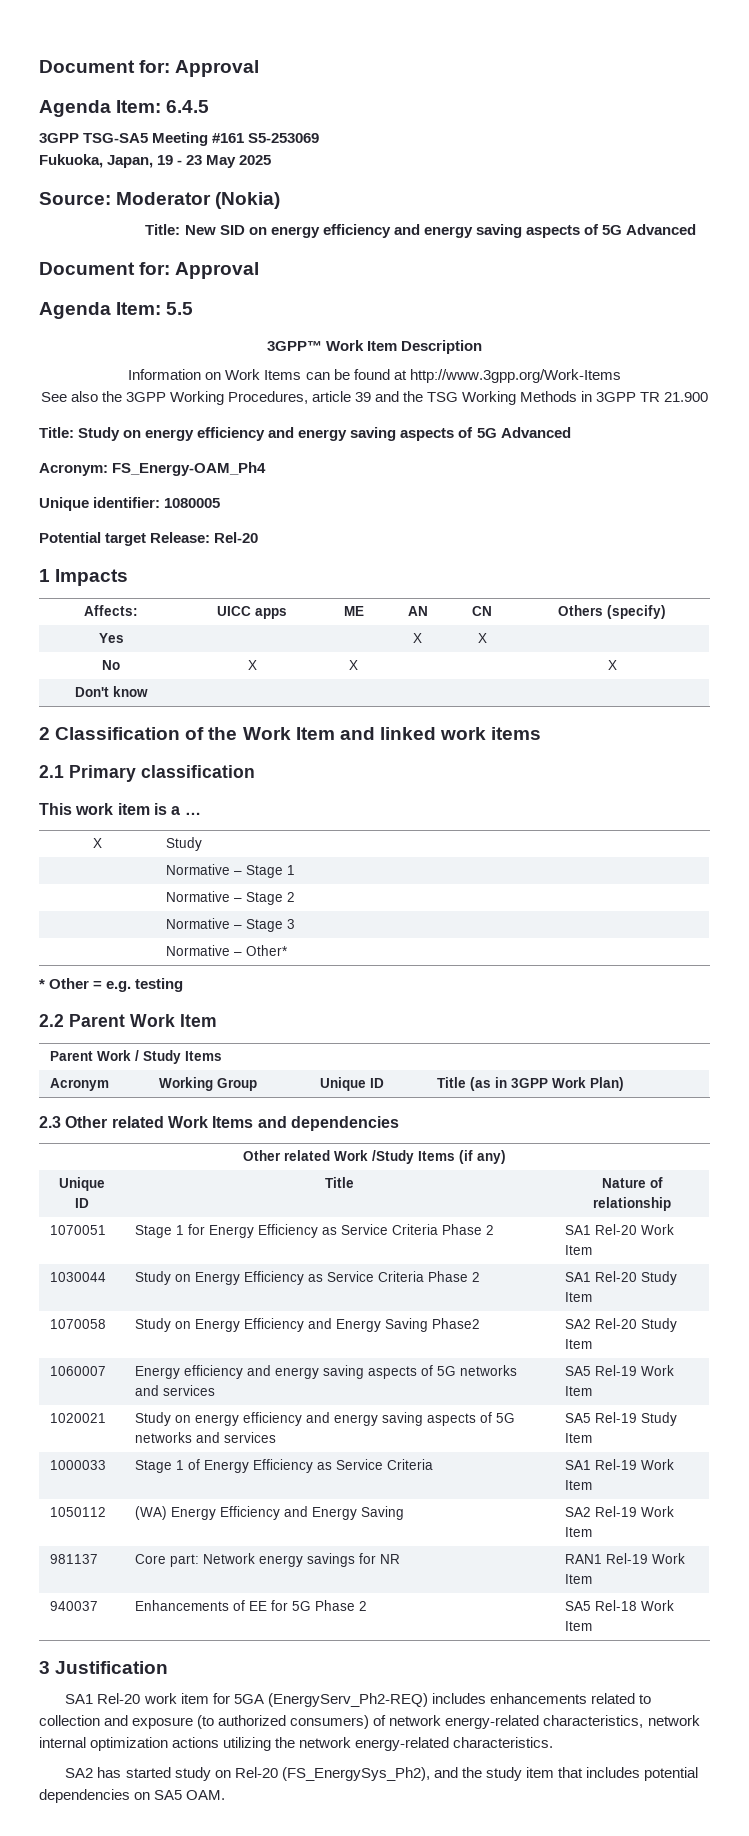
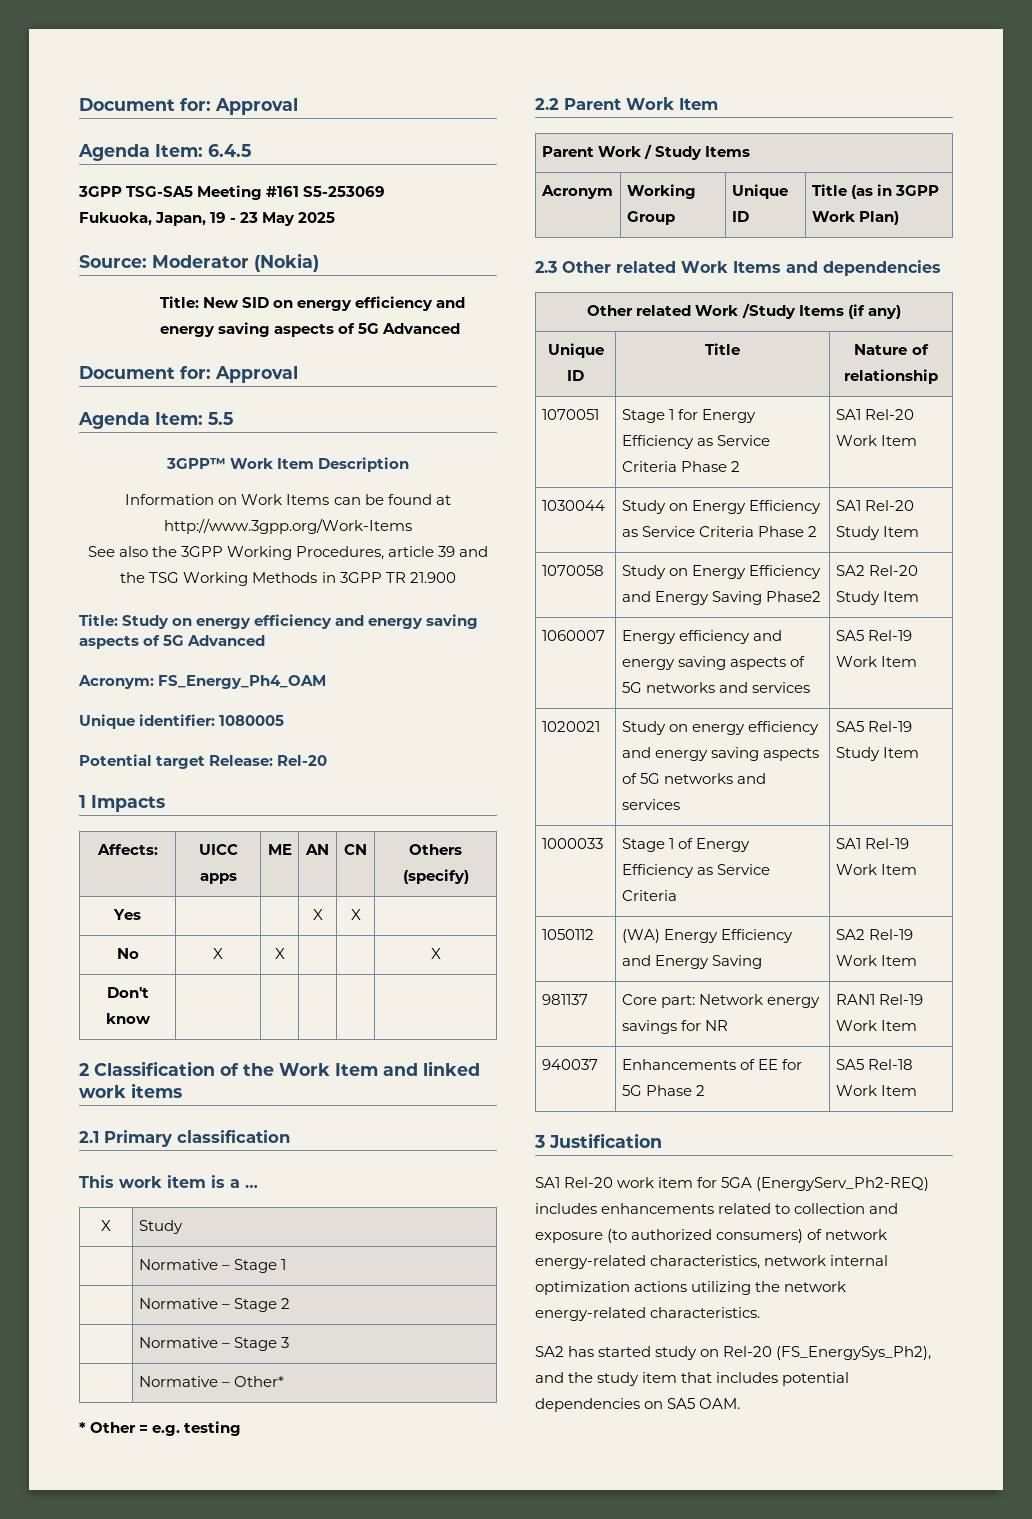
- Acronym: FS_Energy-OAM_Ph4
+ Acronym: FS_Energy_Ph4_OAM

